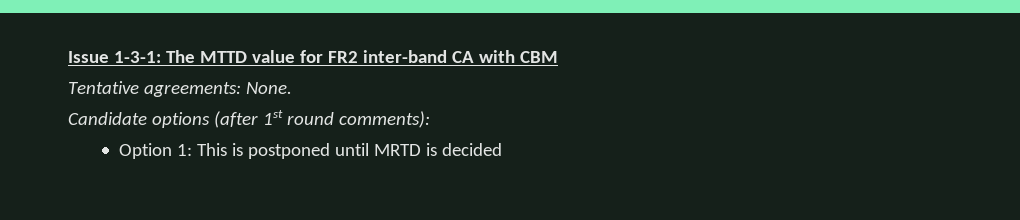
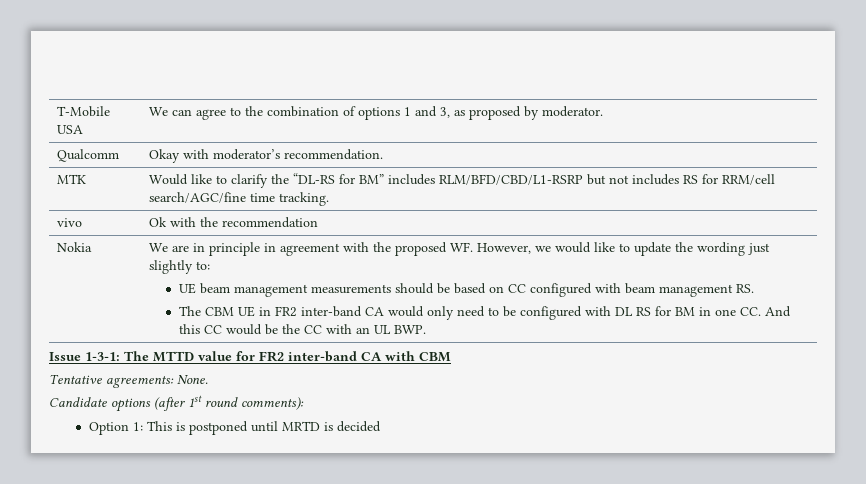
+ T-Mobile USA | We can agree to the combination of options 1 and 3, as proposed by moderator.
+ Qualcomm | Okay with moderator’s recommendation.
+ MTK | Would like to clarify the “DL-RS for BM” includes RLM/BFD/CBD/L1-RSRP but not includes RS for RRM/cell search/AGC/fine time tracking.
+ vivo | Ok with the recommendation
+ Nokia | We are in principle in agreement with the proposed WF. However, we would like to update the wording just slightly to:
+ UE beam management measurements should be based on CC configured with beam management RS.
+ The CBM UE in FR2 inter-band CA would only need to be configured with DL RS for BM in one CC. And this CC would be the CC with an UL BWP.

